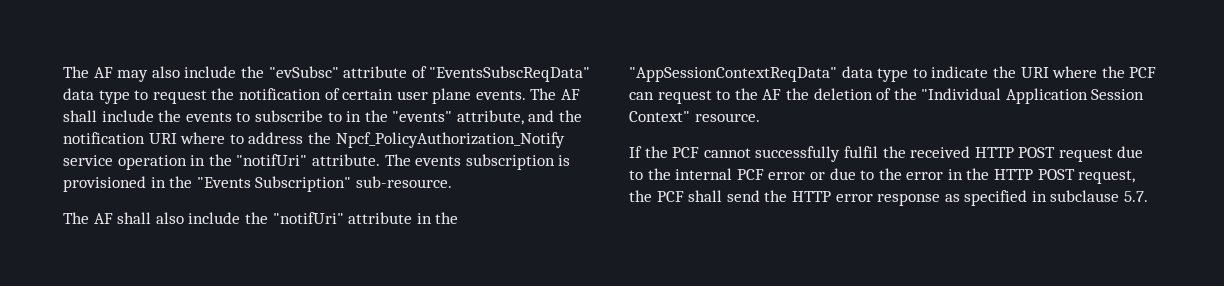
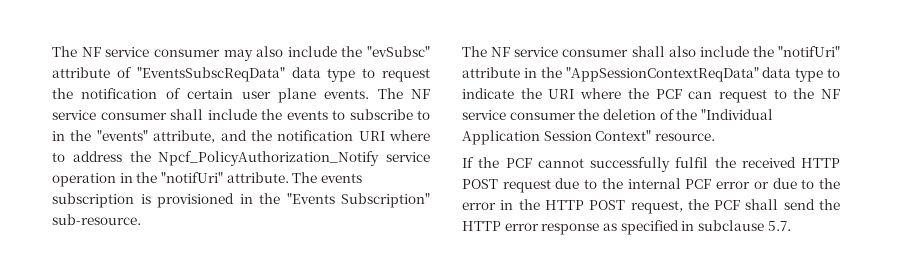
- The AF may also include the "evSubsc" attribute of "EventsSubscReqData" data type to request the notification of certain user plane events.
+ The NF service consumer may also include the "evSubsc" attribute of "EventsSubscReqData" data type to request the notification of certain user plane events.
- The AF shall include the events to subscribe to in the "events" attribute, and the notification URI where to address the Npcf_PolicyAuthorization_Notify service operation in the "notifUri" attribute.
+ The NF service consumer shall include the events to subscribe to in the "events" attribute, and the notification URI where to address the Npcf_PolicyAuthorization_Notify service operation in the "notifUri" attribute.
- The AF shall also include the "notifUri" attribute in the "AppSessionContextReqData" data type to indicate the URI where the PCF can request to the AF the deletion of the "Individual Application Session Context" resource.
+ The NF service consumer shall also include the "notifUri" attribute in the "AppSessionContextReqData" data type to indicate the URI where the PCF can request to the NF service consumer the deletion of the "Individual Application Session Context" resource.

